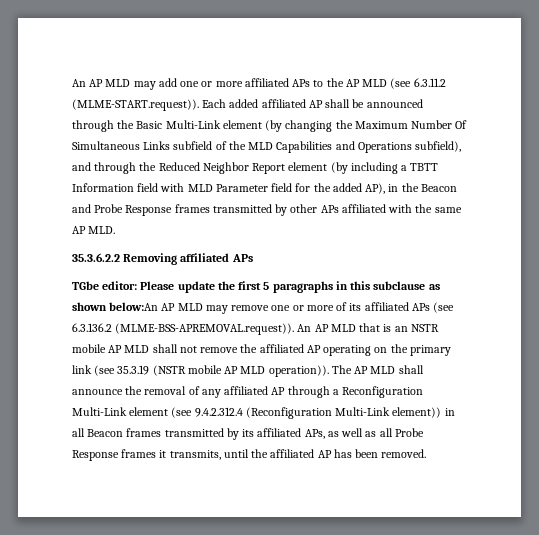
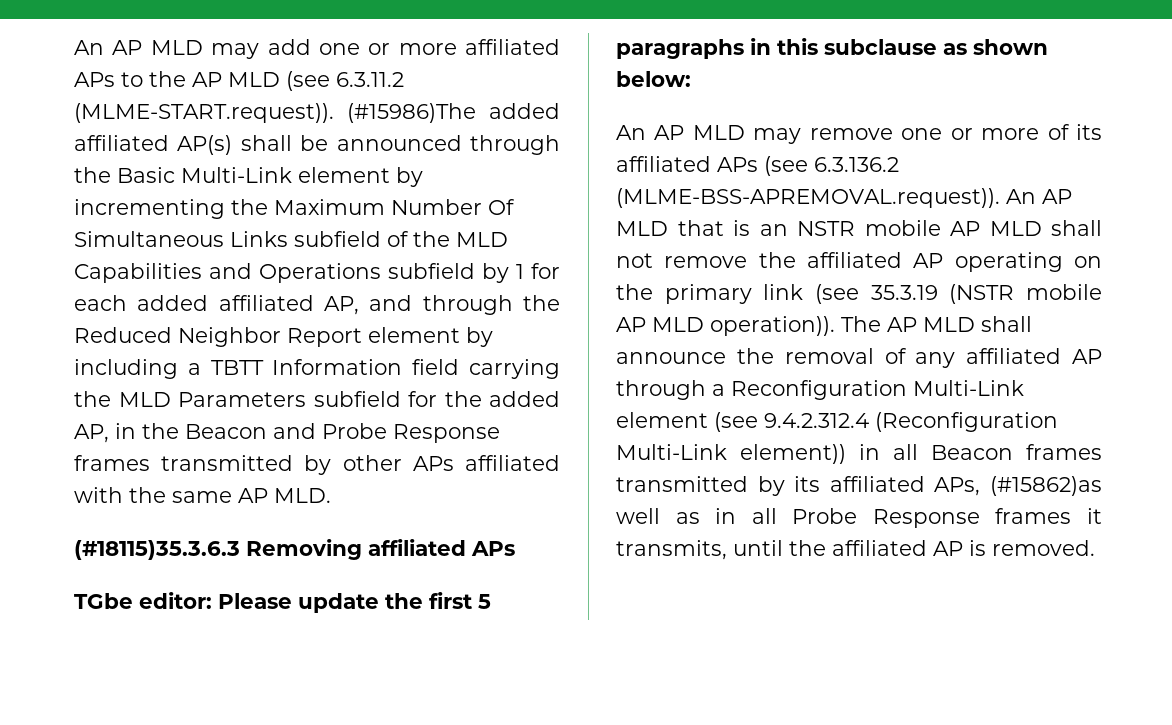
- An AP MLD may add one or more affiliated APs to the AP MLD (see 6.3.11.2 (MLME-START.request)). Each added affiliated AP shall be announced through the Basic Multi-Link element (by changing the Maximum Number Of Simultaneous Links subfield of the MLD Capabilities and Operations subfield), and through the Reduced Neighbor Report element (by including a TBTT Information field with MLD Parameter field for the added AP), in the Beacon and Probe Response frames transmitted by other APs affiliated with the same AP MLD.
+ An AP MLD may add one or more affiliated APs to the AP MLD (see 6.3.11.2 (MLME-START.request)). (#15986)The added affiliated AP(s) shall be announced through the Basic Multi-Link element by incrementing the Maximum Number Of Simultaneous Links subfield of the MLD Capabilities and Operations subfield by 1 for each added affiliated AP, and through the Reduced Neighbor Report element by including a TBTT Information field carrying the MLD Parameters subfield for the added AP, in the Beacon and Probe Response frames transmitted by other APs affiliated with the same AP MLD.
- 35.3.6.2.2 Removing affiliated APs
+ (#18115)35.3.6.3 Removing affiliated APs
- TGbe editor: Please update the first 5 paragraphs in this subclause as shown below:An AP MLD may remove one or more of its affiliated APs (see 6.3.136.2 (MLME-BSS-APREMOVAL.request)). An AP MLD that is an NSTR mobile AP MLD shall not remove the affiliated AP operating on the primary link (see 35.3.19 (NSTR mobile AP MLD operation)).
+ TGbe editor: Please update the first 5 paragraphs in this subclause as shown below:
+ An AP MLD may remove one or more of its affiliated APs (see 6.3.136.2 (MLME-BSS-APREMOVAL.request)). An AP MLD that is an NSTR mobile AP MLD shall not remove the affiliated AP operating on the primary link (see 35.3.19 (NSTR mobile AP MLD operation)).
- The AP MLD shall announce the removal of any affiliated AP through a Reconfiguration Multi-Link element (see 9.4.2.312.4 (Reconfiguration Multi-Link element)) in all Beacon frames transmitted by its affiliated APs, as well as all Probe Response frames it transmits, until the affiliated AP has been removed.
+ The AP MLD shall announce the removal of any affiliated AP through a Reconfiguration Multi-Link element (see 9.4.2.312.4 (Reconfiguration Multi-Link element)) in all Beacon frames transmitted by its affiliated APs, (#15862)as well as in all Probe Response frames it transmits, until the affiliated AP is removed.

